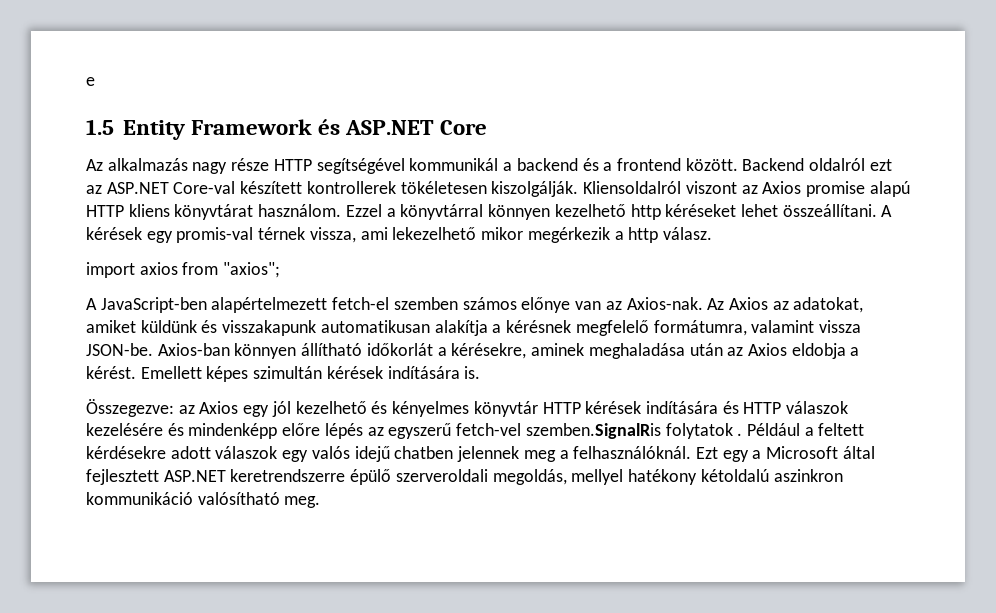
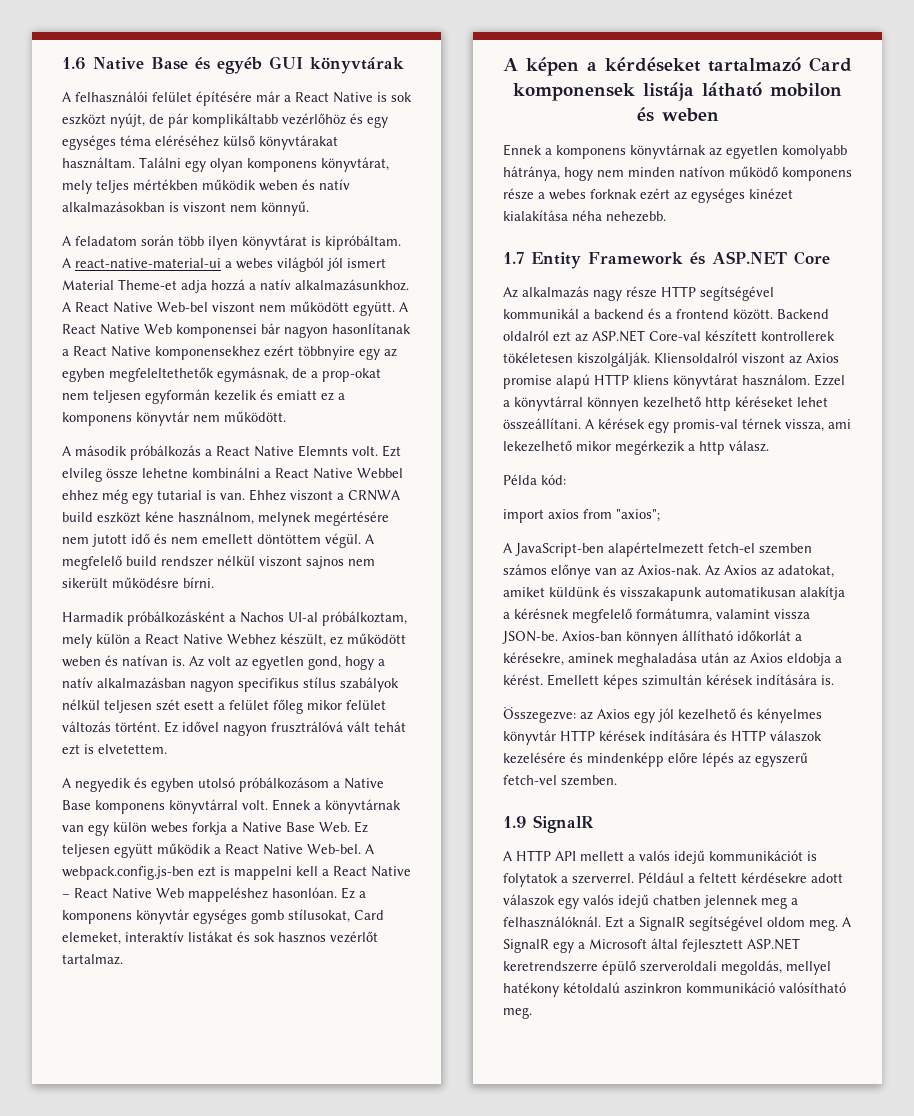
- e
- 1.5 Entity Framework és ASP.NET Core
+ 1.6 Native Base és egyéb GUI könyvtárak
+ A felhasználói felület építésére már a React Native is sok eszközt nyújt, de pár komplikáltabb vezérlőhöz és egy egységes téma eléréséhez külső könyvtárakat használtam. Találni egy olyan komponens könyvtárat, mely teljes mértékben működik weben és natív alkalmazásokban is viszont nem könnyű.
+ A feladatom során több ilyen könyvtárat is kipróbáltam. A react-native-material-ui a webes világból jól ismert Material Theme-et adja hozzá a natív alkalmazásunkhoz. A React Native Web-bel viszont nem működött együtt. A React Native Web komponensei bár nagyon hasonlítanak a React Native komponensekhez ezért többnyire egy az egyben megfeleltethetők egymásnak, de a prop-okat nem teljesen egyformán kezelik és emiatt ez a komponens könyvtár nem működött.
+ A második próbálkozás a React Native Elemnts volt. Ezt elvileg össze lehetne kombinálni a React Native Webbel ehhez még egy tutarial is van. Ehhez viszont a CRNWA build eszközt kéne használnom, melynek megértésére nem jutott idő és nem emellett döntöttem végül. A megfelelő build rendszer nélkül viszont sajnos nem sikerült működésre bírni.
+ Harmadik próbálkozásként a Nachos UI-al próbálkoztam, mely külön a React Native Webhez készült, ez működött weben és natívan is. Az volt az egyetlen gond, hogy a natív alkalmazásban nagyon specifikus stílus szabályok nélkül teljesen szét esett a felület főleg mikor felület változás történt. Ez idővel nagyon frusztrálóvá vált tehát ezt is elvetettem.
+ A negyedik és egyben utolsó próbálkozásom a Native Base komponens könyvtárral volt. Ennek a könyvtárnak van egy külön webes forkja a Native Base Web. Ez teljesen együtt működik a React Native Web-bel. A webpack.config.js-ben ezt is mappelni kell a React Native – React Native Web mappeléshez hasonlóan. Ez a komponens könyvtár egységes gomb stílusokat, Card elemeket, interaktív listákat és sok hasznos vezérlőt tartalmaz.
+ A képen a kérdéseket tartalmazó Card komponensek listája látható mobilon és weben
+ Ennek a komponens könyvtárnak az egyetlen komolyabb hátránya, hogy nem minden natívon működő komponens része a webes forknak ezért az egységes kinézet kialakítása néha nehezebb.
+ 1.7 Entity Framework és ASP.NET Core
+ Példa kód:
- Összegezve: az Axios egy jól kezelhető és kényelmes könyvtár HTTP kérések indítására és HTTP válaszok kezelésére és mindenképp előre lépés az egyszerű fetch-vel szemben.SignalRis folytatok .
+ Összegezve: az Axios egy jól kezelhető és kényelmes könyvtár HTTP kérések indítására és HTTP válaszok kezelésére és mindenképp előre lépés az egyszerű fetch-vel szemben.
+ 1.9 SignalR
+ A HTTP API mellett a valós idejű kommunikációt is folytatok a szerverrel.
- Ezt egy a Microsoft által fejlesztett ASP.NET keretrendszerre épülő szerveroldali megoldás, mellyel hatékony kétoldalú aszinkron kommunikáció valósítható meg.
+ Ezt a SignalR segítségével oldom meg. A SignalR egy a Microsoft által fejlesztett ASP.NET keretrendszerre épülő szerveroldali megoldás, mellyel hatékony kétoldalú aszinkron kommunikáció valósítható meg.

